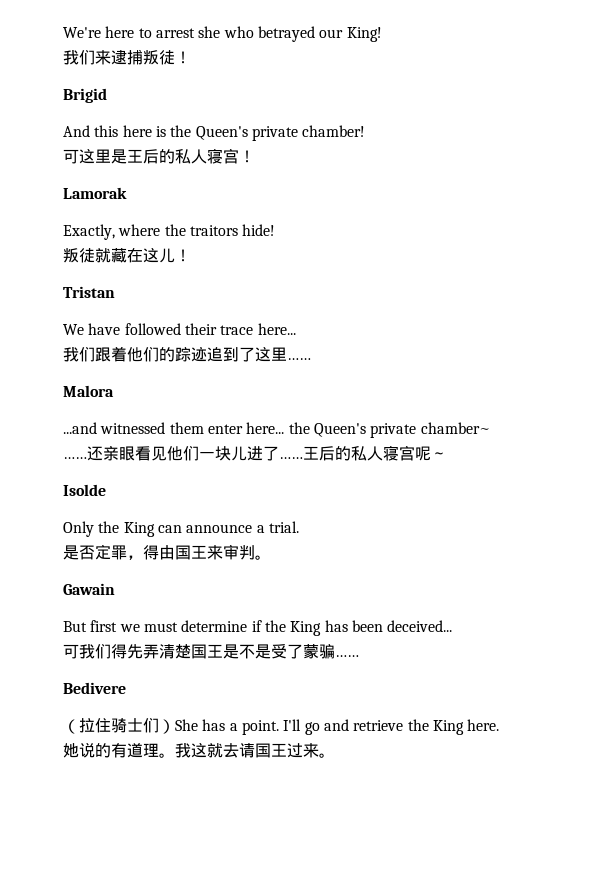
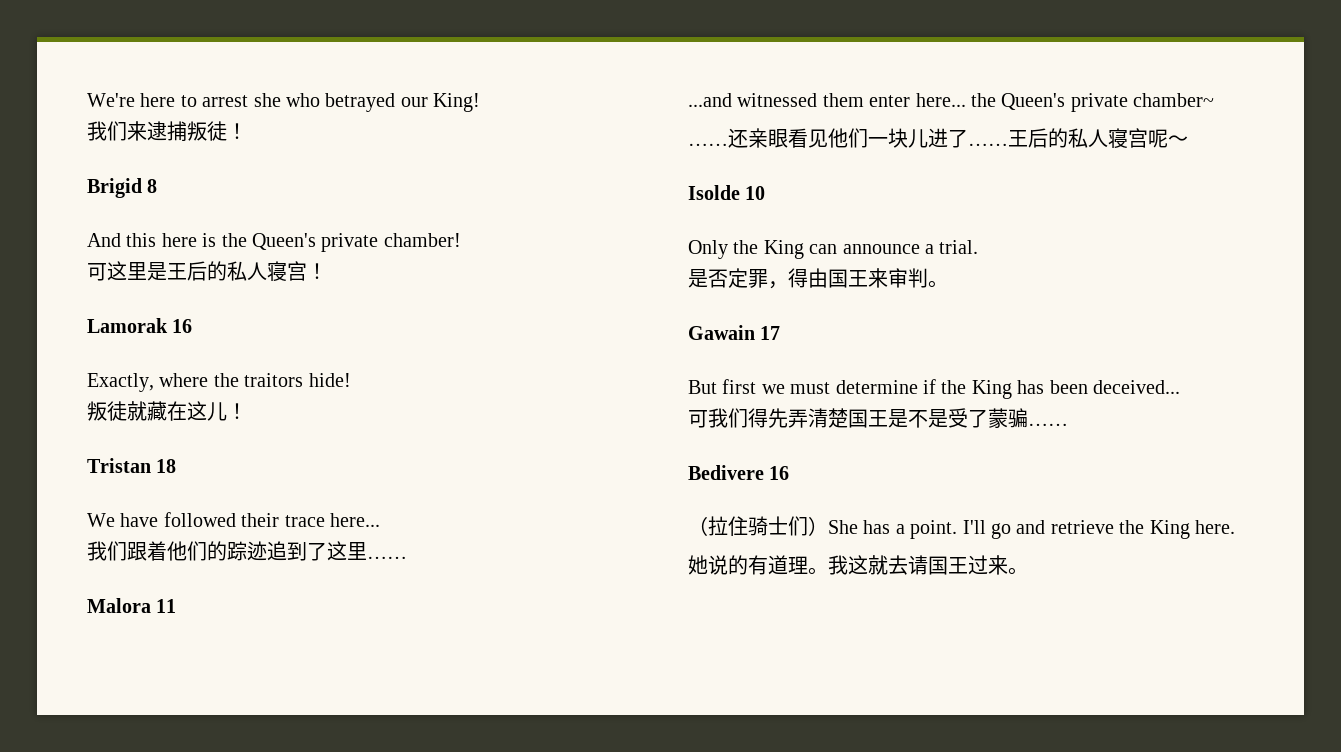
- Brigid
+ Brigid 8
- Lamorak
+ Lamorak 16
- Tristan
+ Tristan 18
- Malora
+ Malora 11
- Isolde
+ Isolde 10
- Gawain
+ Gawain 17
- Bedivere
+ Bedivere 16

